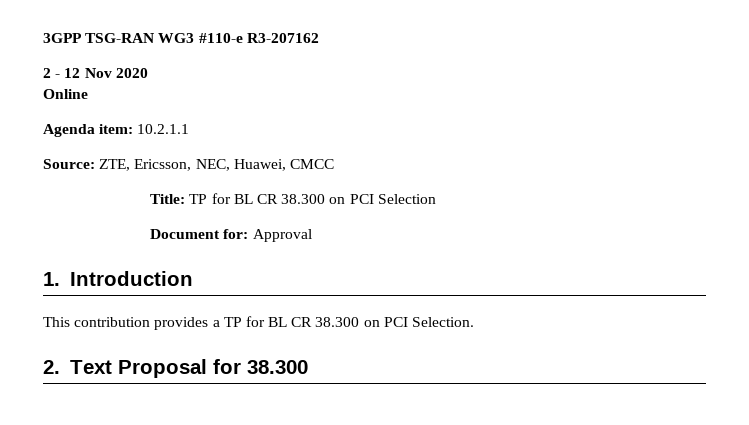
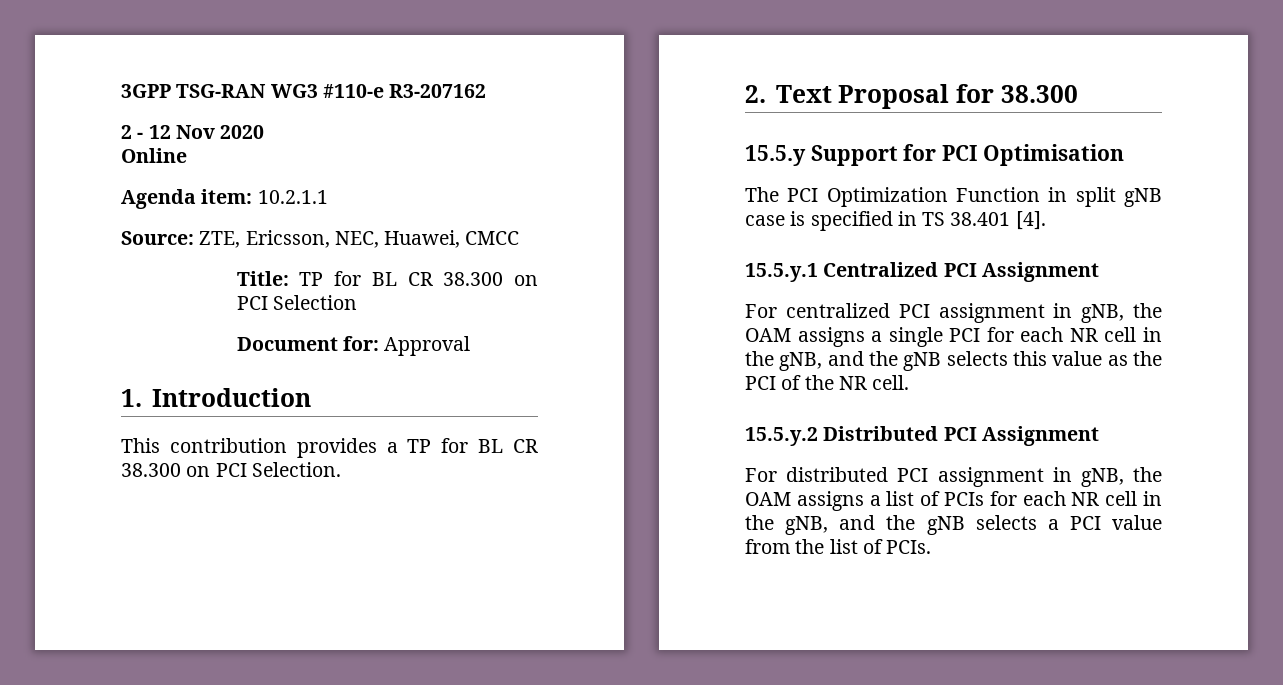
+ 15.5.y Support for PCI Optimisation
+ The PCI Optimization Function in split gNB case is specified in TS 38.401 [4].
+ 15.5.y.1 Centralized PCI Assignment
+ For centralized PCI assignment in gNB, the OAM assigns a single PCI for each NR cell in the gNB, and the gNB selects this value as the PCI of the NR cell.
+ 15.5.y.2 Distributed PCI Assignment
+ For distributed PCI assignment in gNB, the OAM assigns a list of PCIs for each NR cell in the gNB, and the gNB selects a PCI value from the list of PCIs.

